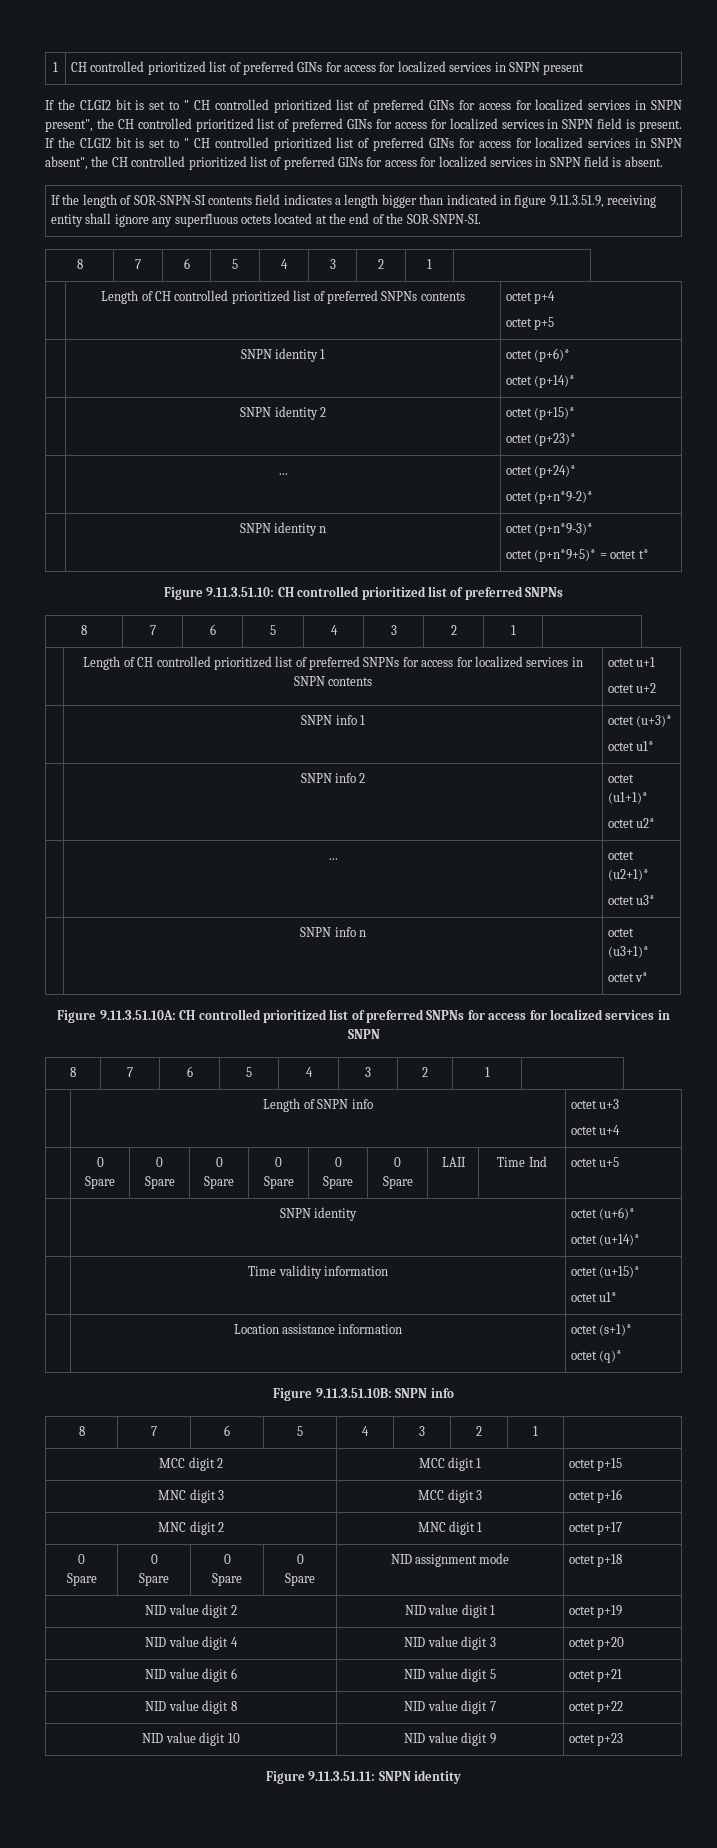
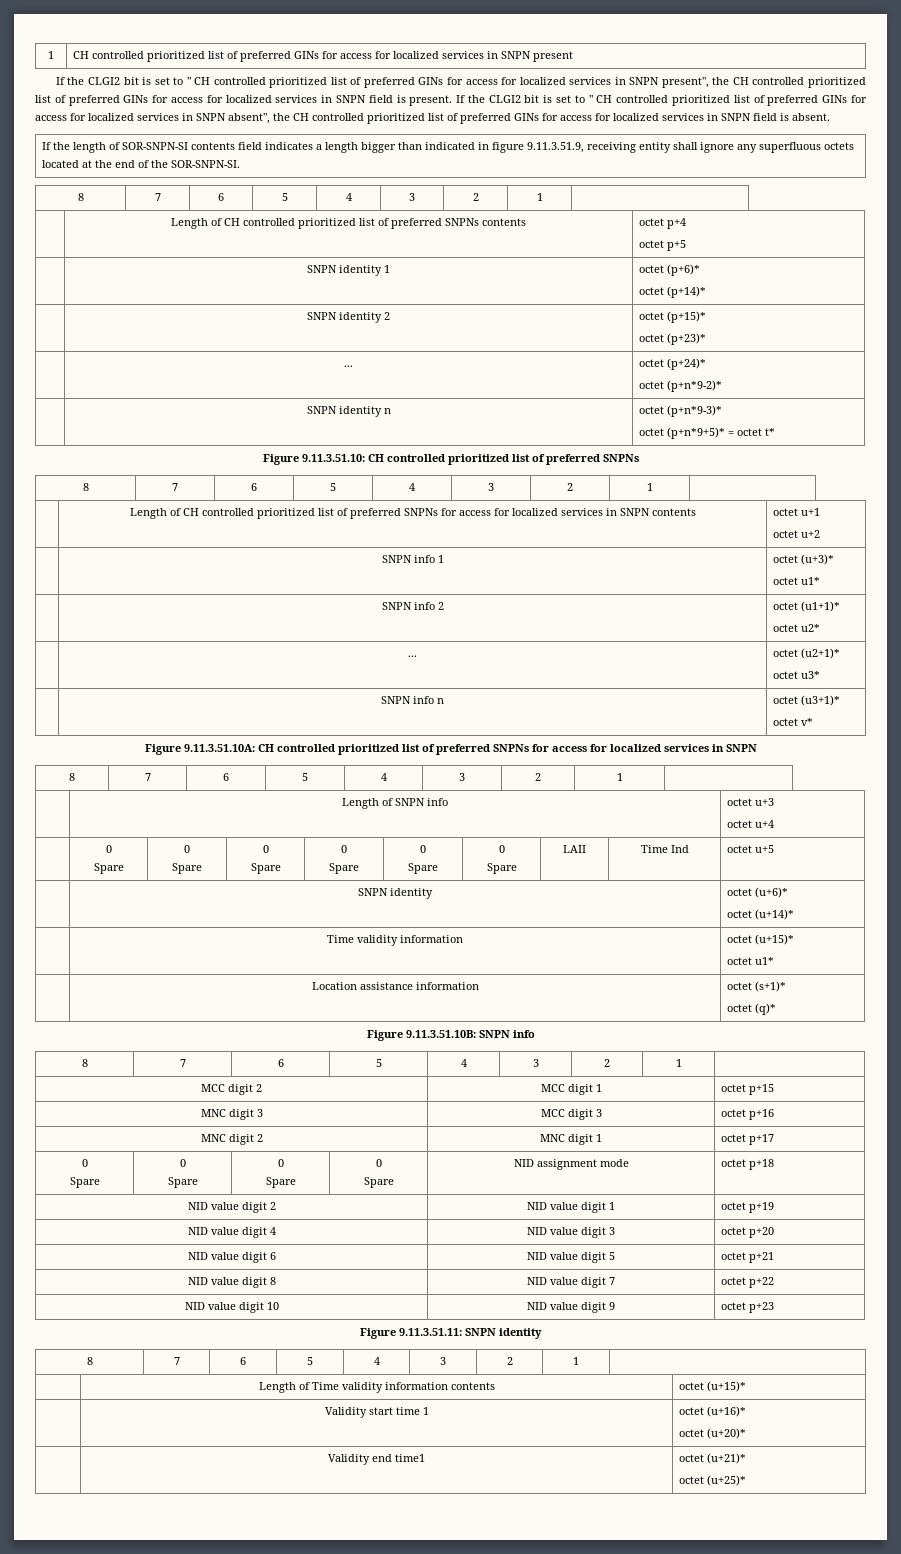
  Figure 9.11.3.51.11: SNPN identity
+ 8 | 7 | 6 | 5 | 4 | 3 | 2 | 1 |
+ | Length of Time validity information contents | octet (u+15)*
+ | Validity start time 1 | octet (u+16)*
+ octet (u+20)*
+ | Validity end time1 | octet (u+21)*
+ octet (u+25)*

